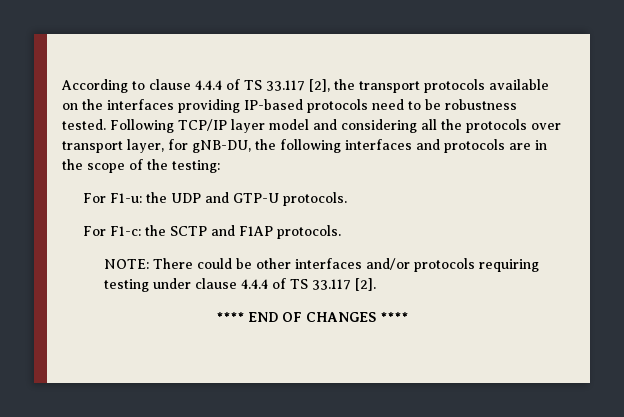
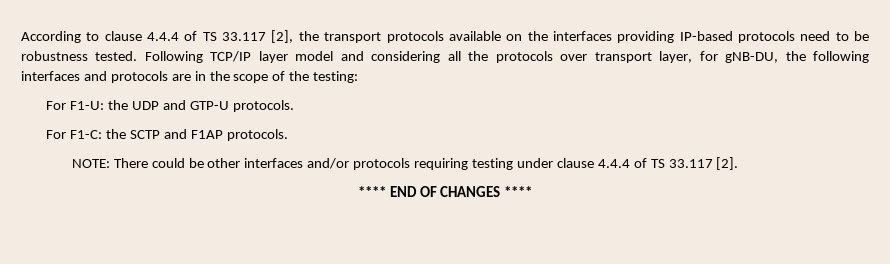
- For F1-u: the UDP and GTP-U protocols.
+ For F1-U: the UDP and GTP-U protocols.
- For F1-c: the SCTP and F1AP protocols.
+ For F1-C: the SCTP and F1AP protocols.

